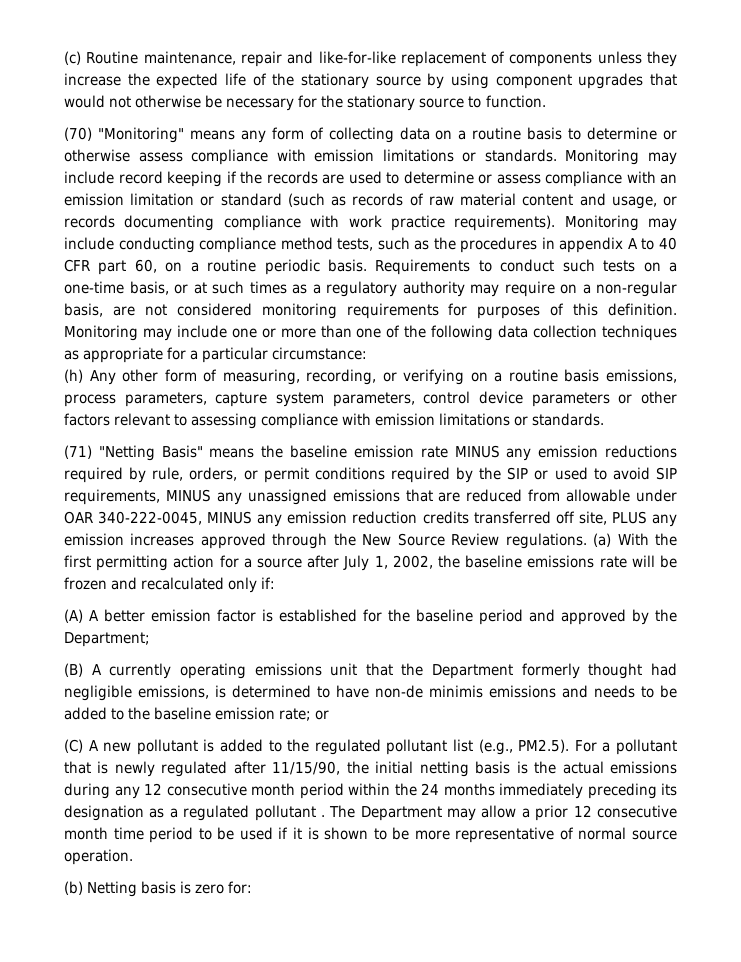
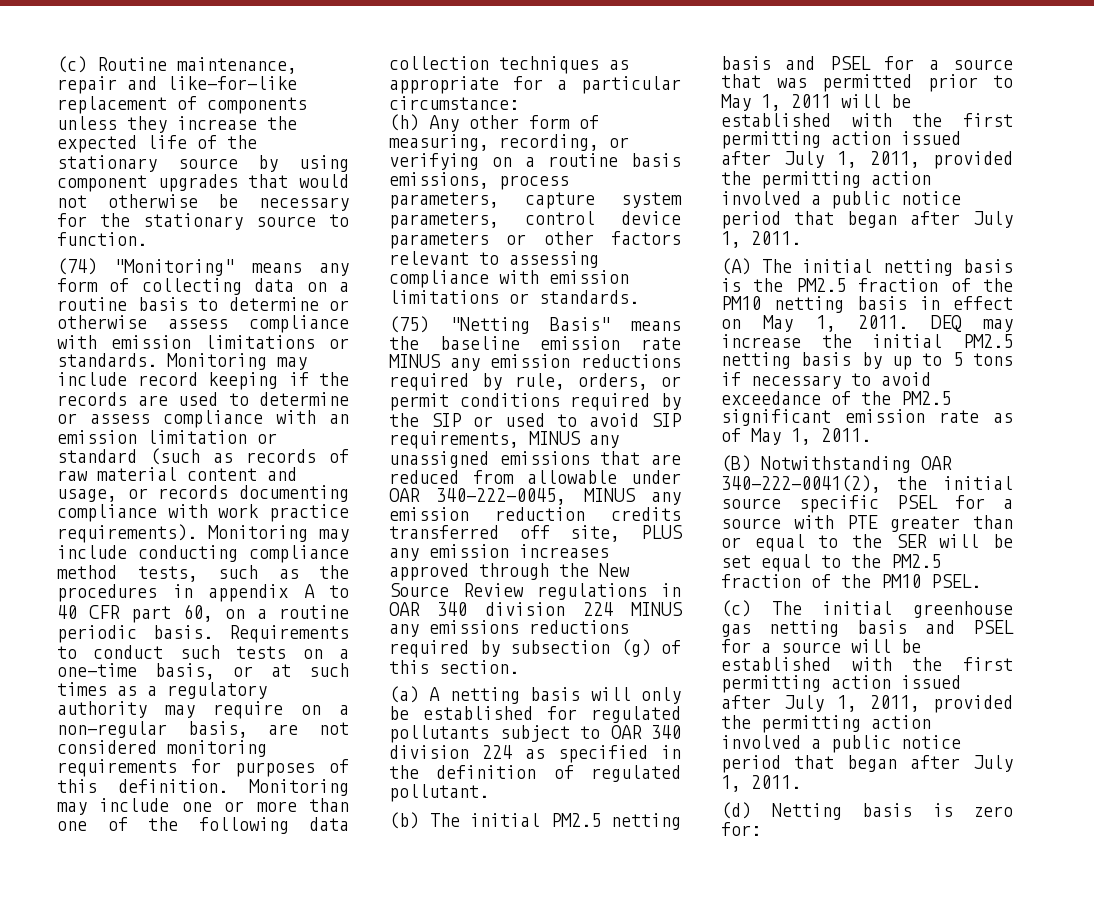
- (70) "Monitoring" means any form of collecting data on a routine basis to determine or otherwise assess compliance with emission limitations or standards.
+ (74) "Monitoring" means any form of collecting data on a routine basis to determine or otherwise assess compliance with emission limitations or standards.
- (71) "Netting Basis" means the baseline emission rate MINUS any emission reductions required by rule, orders, or permit conditions required by the SIP or used to avoid SIP requirements, MINUS any unassigned emissions that are reduced from allowable under OAR 340-222-0045, MINUS any emission reduction credits transferred off site, PLUS any emission increases approved through the New Source Review regulations. (a) With the first permitting action for a source after July 1, 2002, the baseline emissions rate will be frozen and recalculated only if:
- (A) A better emission factor is established for the baseline period and approved by the Department;
- (B) A currently operating emissions unit that the Department formerly thought had negligible emissions, is determined to have non-de minimis emissions and needs to be added to the baseline emission rate; or
- (C) A new pollutant is added to the regulated pollutant list (e.g., PM2.5). For a pollutant that is newly regulated after 11/15/90, the initial netting basis is the actual emissions during any 12 consecutive month period within the 24 months immediately preceding its designation as a regulated pollutant . The Department may allow a prior 12 consecutive month time period to be used if it is shown to be more representative of normal source operation.
- (b) Netting basis is zero for:
+ (75) "Netting Basis" means the baseline emission rate MINUS any emission reductions required by rule, orders, or permit conditions required by the SIP or used to avoid SIP requirements, MINUS any unassigned emissions that are reduced from allowable under OAR 340-222-0045, MINUS any emission reduction credits transferred off site, PLUS any emission increases approved through the New Source Review regulations in OAR 340 division 224 MINUS any emissions reductions required by subsection (g) of this section.
+ (a) A netting basis will only be established for regulated pollutants subject to OAR 340 division 224 as specified in the definition of regulated pollutant.
+ (b) The initial PM2.5 netting basis and PSEL for a source that was permitted prior to May 1, 2011 will be established with the first permitting action issued after July 1, 2011, provided the permitting action involved a public notice period that began after July 1, 2011.
+ (A) The initial netting basis is the PM2.5 fraction of the PM10 netting basis in effect on May 1, 2011. DEQ may increase the initial PM2.5 netting basis by up to 5 tons if necessary to avoid exceedance of the PM2.5 significant emission rate as of May 1, 2011.
+ (B) Notwithstanding OAR 340-222-0041(2), the initial source specific PSEL for a source with PTE greater than or equal to the SER will be set equal to the PM2.5 fraction of the PM10 PSEL.
+ (c) The initial greenhouse gas netting basis and PSEL for a source will be established with the first permitting action issued after July 1, 2011, provided the permitting action involved a public notice period that began after July 1, 2011.
+ (d) Netting basis is zero for:

